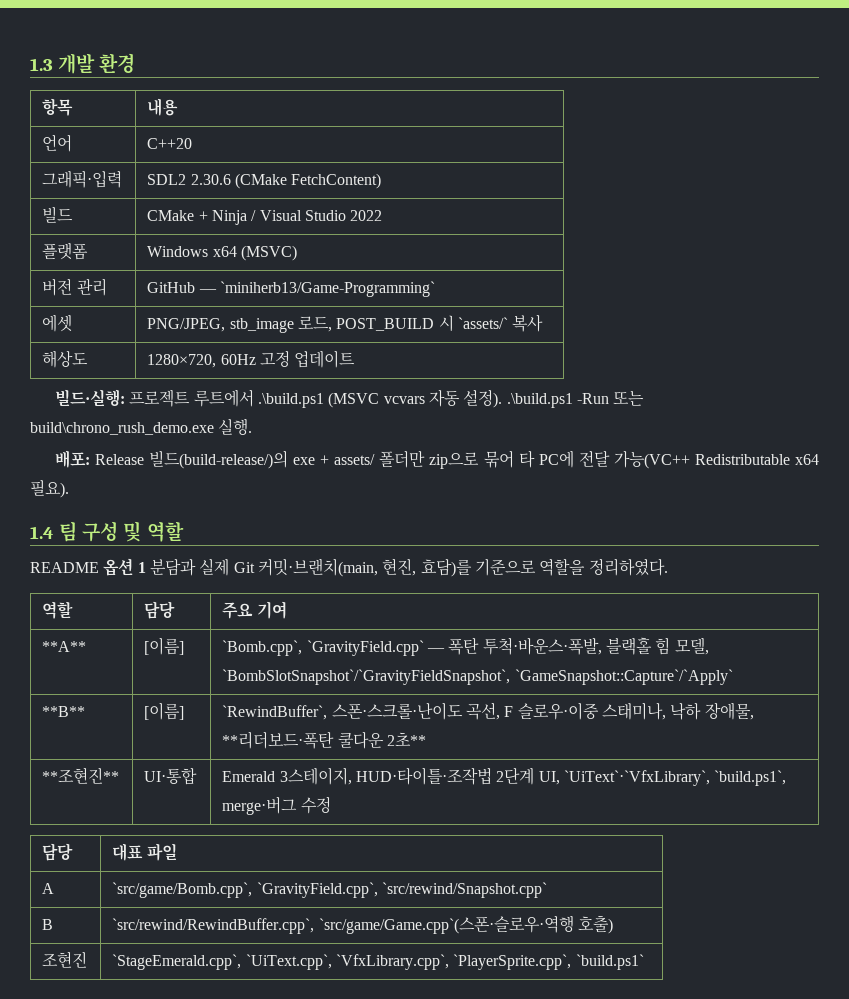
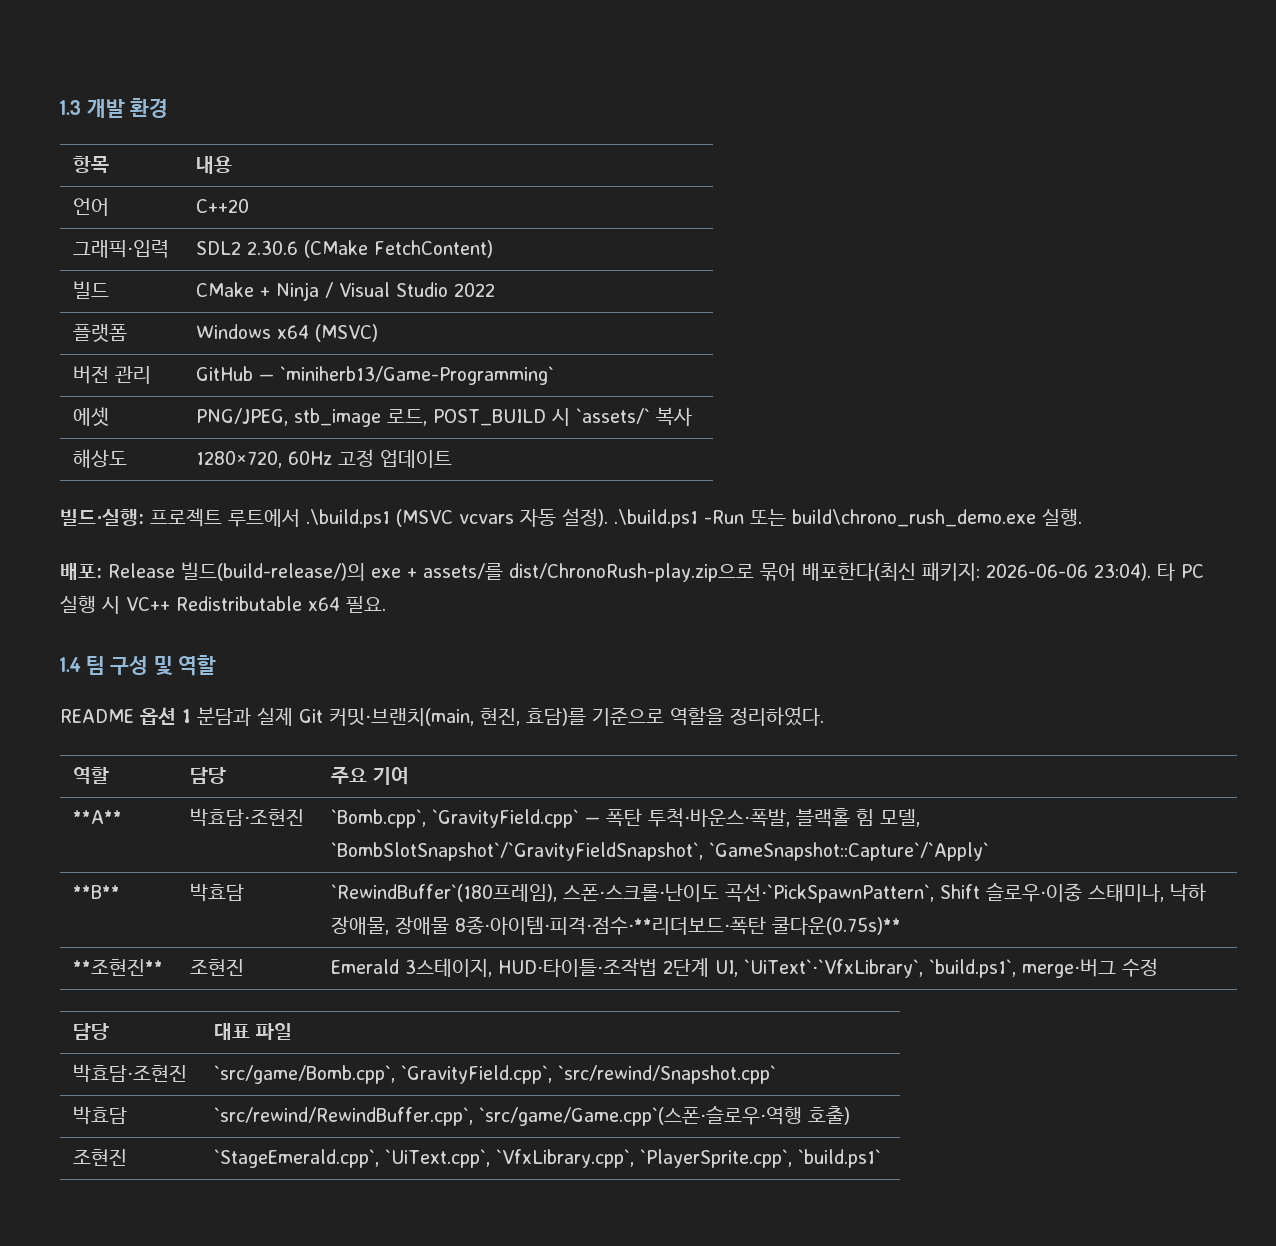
- 배포: Release 빌드(build-release/)의 exe + assets/ 폴더만 zip으로 묶어 타 PC에 전달 가능(VC++ Redistributable x64 필요).
+ 배포: Release 빌드(build-release/)의 exe + assets/를 dist/ChronoRush-play.zip으로 묶어 배포한다(최신 패키지: 2026-06-06 23:04). 타 PC 실행 시 VC++ Redistributable x64 필요.
- **A** | [이름] | `Bomb.cpp`, `GravityField.cpp` — 폭탄 투척·바운스·폭발, 블랙홀 힘 모델, `BombSlotSnapshot`/`GravityFieldSnapshot`, `GameSnapshot::Capture`/`Apply`
+ **A** | 박효담·조현진 | `Bomb.cpp`, `GravityField.cpp` — 폭탄 투척·바운스·폭발, 블랙홀 힘 모델, `BombSlotSnapshot`/`GravityFieldSnapshot`, `GameSnapshot::Capture`/`Apply`
- **B** | [이름] | `RewindBuffer`, 스폰·스크롤·난이도 곡선, F 슬로우·이중 스태미나, 낙하 장애물, **리더보드·폭탄 쿨다운 2초**
+ **B** | 박효담 | `RewindBuffer`(180프레임), 스폰·스크롤·난이도 곡선·`PickSpawnPattern`, Shift 슬로우·이중 스태미나, 낙하 장애물, 장애물 8종·아이템·피격·점수·**리더보드·폭탄 쿨다운(0.75s)**
- **조현진** | UI·통합 | Emerald 3스테이지, HUD·타이틀·조작법 2단계 UI, `UiText`·`VfxLibrary`, `build.ps1`, merge·버그 수정
+ **조현진** | 조현진 | Emerald 3스테이지, HUD·타이틀·조작법 2단계 UI, `UiText`·`VfxLibrary`, `build.ps1`, merge·버그 수정
- A | `src/game/Bomb.cpp`, `GravityField.cpp`, `src/rewind/Snapshot.cpp`
+ 박효담·조현진 | `src/game/Bomb.cpp`, `GravityField.cpp`, `src/rewind/Snapshot.cpp`
- B | `src/rewind/RewindBuffer.cpp`, `src/game/Game.cpp`(스폰·슬로우·역행 호출)
+ 박효담 | `src/rewind/RewindBuffer.cpp`, `src/game/Game.cpp`(스폰·슬로우·역행 호출)

